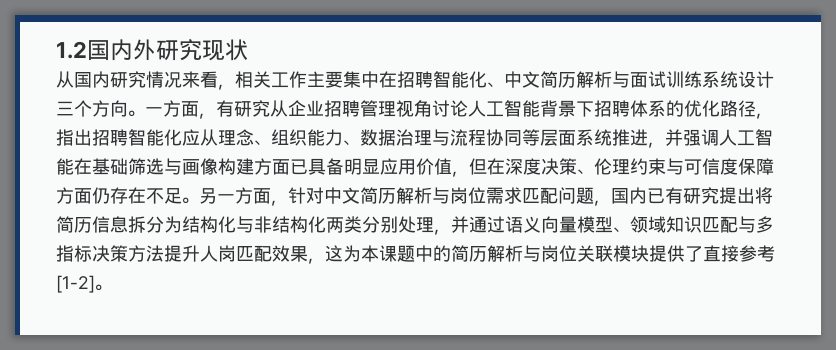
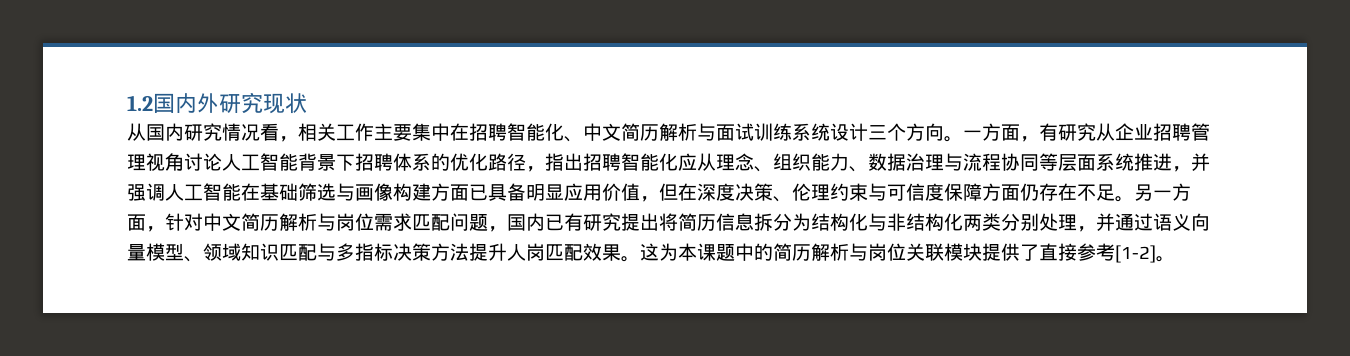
- 从国内研究情况来看，相关工作主要集中在招聘智能化、中文简历解析与面试训练系统设计三个方向。
+ 从国内研究情况看，相关工作主要集中在招聘智能化、中文简历解析与面试训练系统设计三个方向。
- 另一方面，针对中文简历解析与岗位需求匹配问题，国内已有研究提出将简历信息拆分为结构化与非结构化两类分别处理，并通过语义向量模型、领域知识匹配与多指标决策方法提升人岗匹配效果，这为本课题中的简历解析与岗位关联模块提供了直接参考[1-2]。
+ 另一方面，针对中文简历解析与岗位需求匹配问题，国内已有研究提出将简历信息拆分为结构化与非结构化两类分别处理，并通过语义向量模型、领域知识匹配与多指标决策方法提升人岗匹配效果。这为本课题中的简历解析与岗位关联模块提供了直接参考[1-2]。

